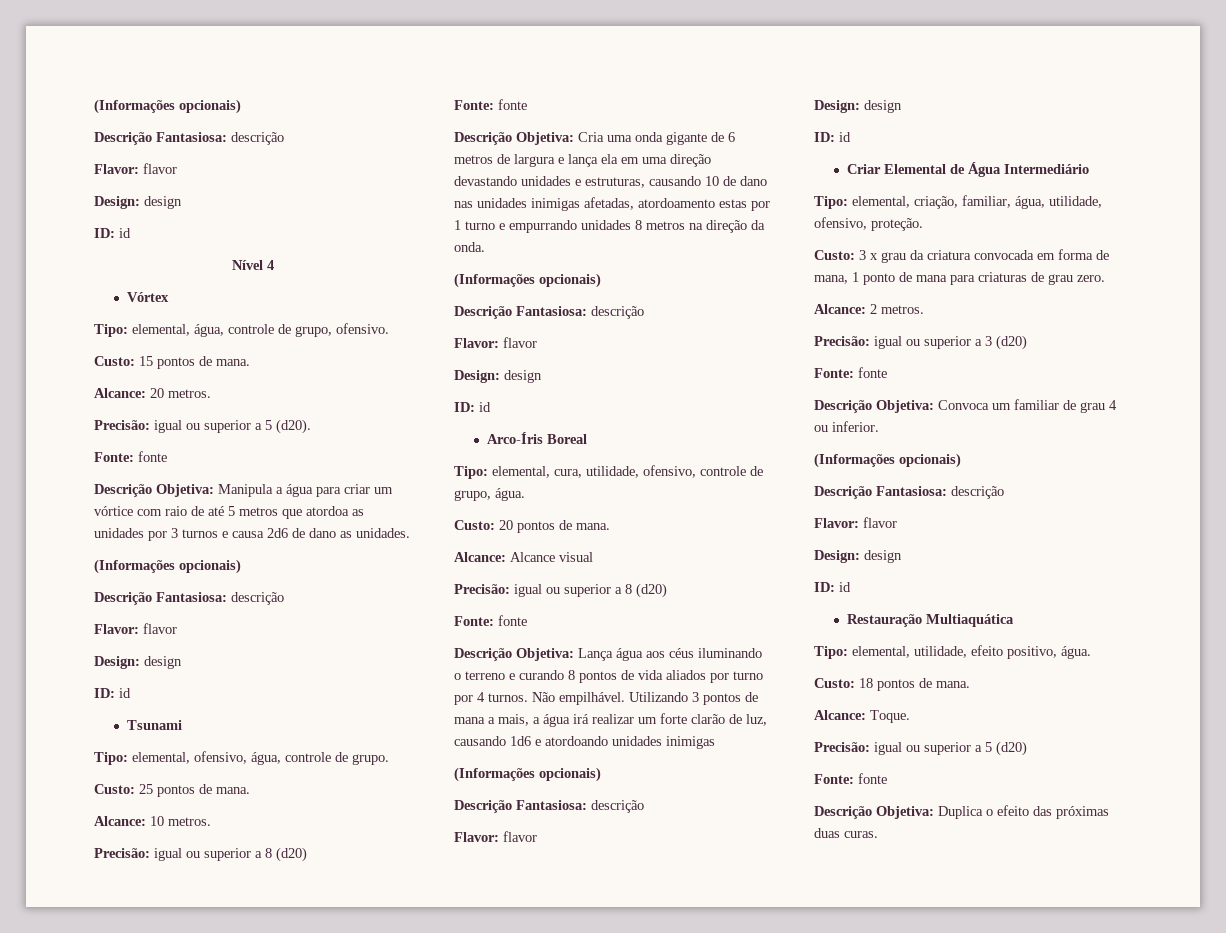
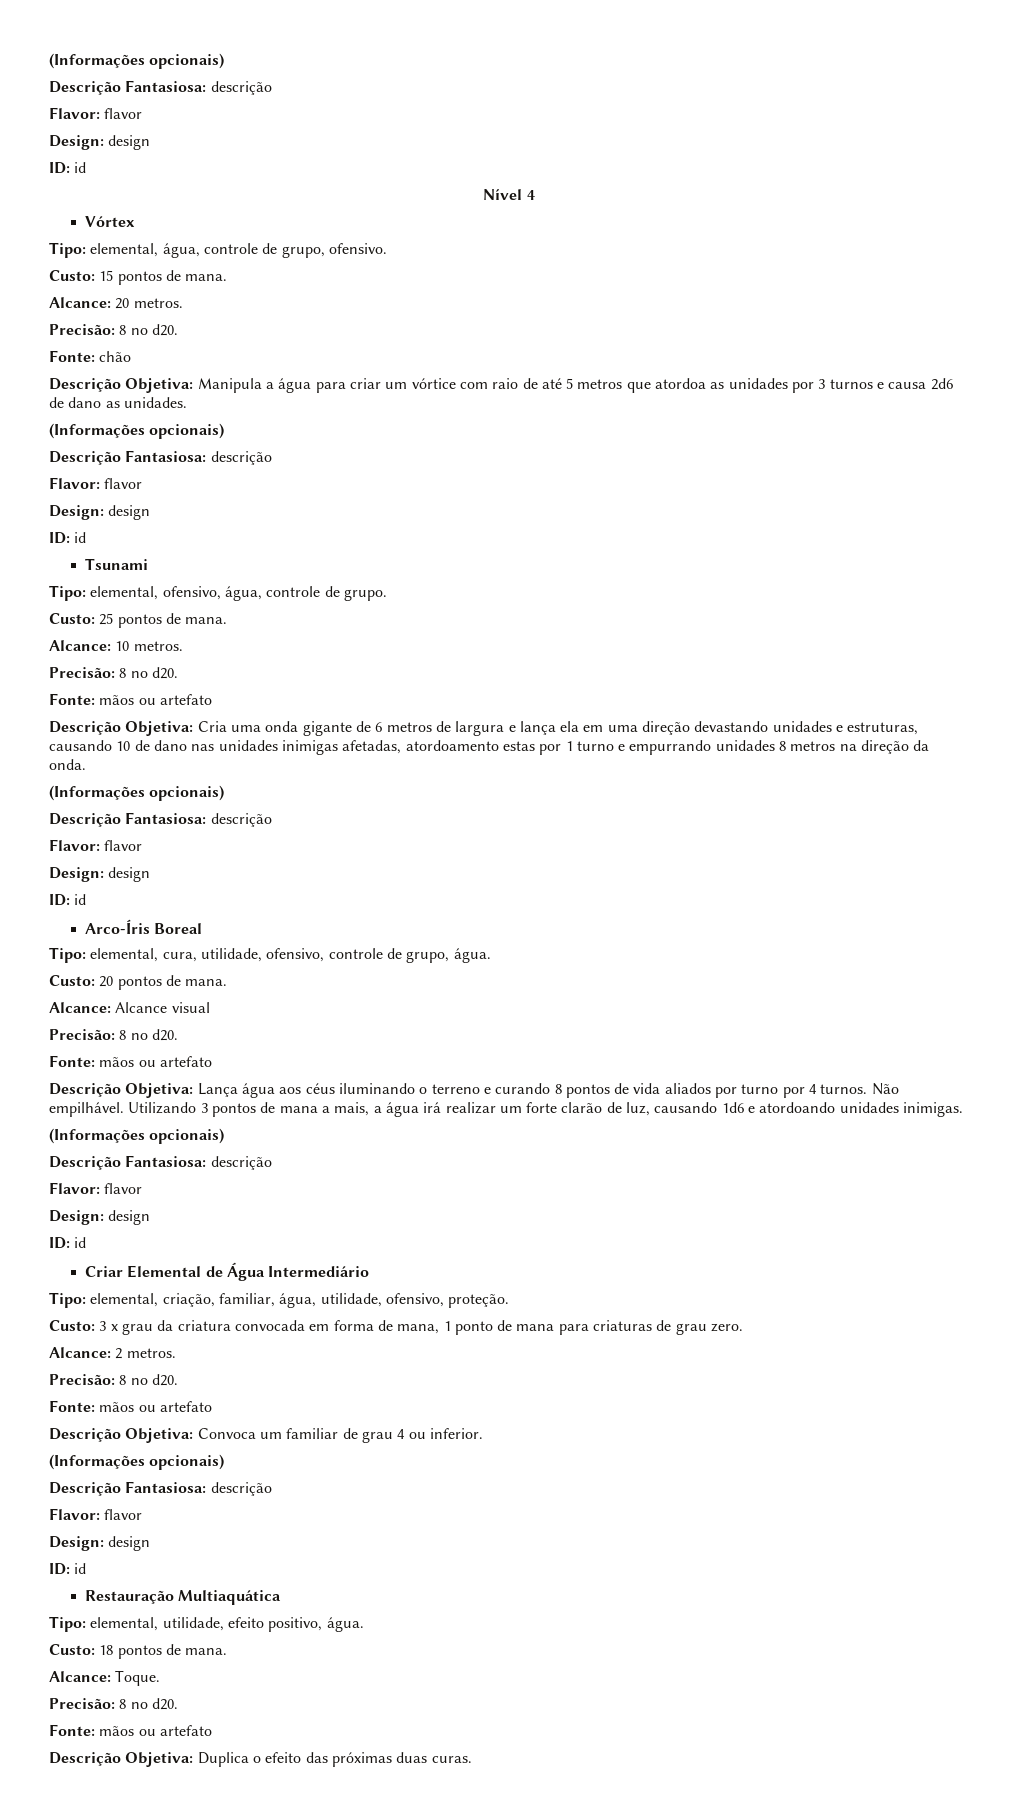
  Alcance: 20 metros.
- Precisão: igual ou superior a 5 (d20).
- Fonte: fonte
+ Precisão: 8 no d20.
+ Fonte: chão
  Alcance: 10 metros.
- Precisão: igual ou superior a 8 (d20)
- Fonte: fonte
+ Precisão: 8 no d20.
+ Fonte: mãos ou artefato
  Alcance: Alcance visual
- Precisão: igual ou superior a 8 (d20)
- Fonte: fonte
+ Precisão: 8 no d20.
+ Fonte: mãos ou artefato
- Utilizando 3 pontos de mana a mais, a água irá realizar um forte clarão de luz, causando 1d6 e atordoando unidades inimigas
+ Utilizando 3 pontos de mana a mais, a água irá realizar um forte clarão de luz, causando 1d6 e atordoando unidades inimigas.
  Alcance: 2 metros.
- Precisão: igual ou superior a 3 (d20)
- Fonte: fonte
+ Precisão: 8 no d20.
+ Fonte: mãos ou artefato
  Alcance: Toque.
- Precisão: igual ou superior a 5 (d20)
- Fonte: fonte
+ Precisão: 8 no d20.
+ Fonte: mãos ou artefato

